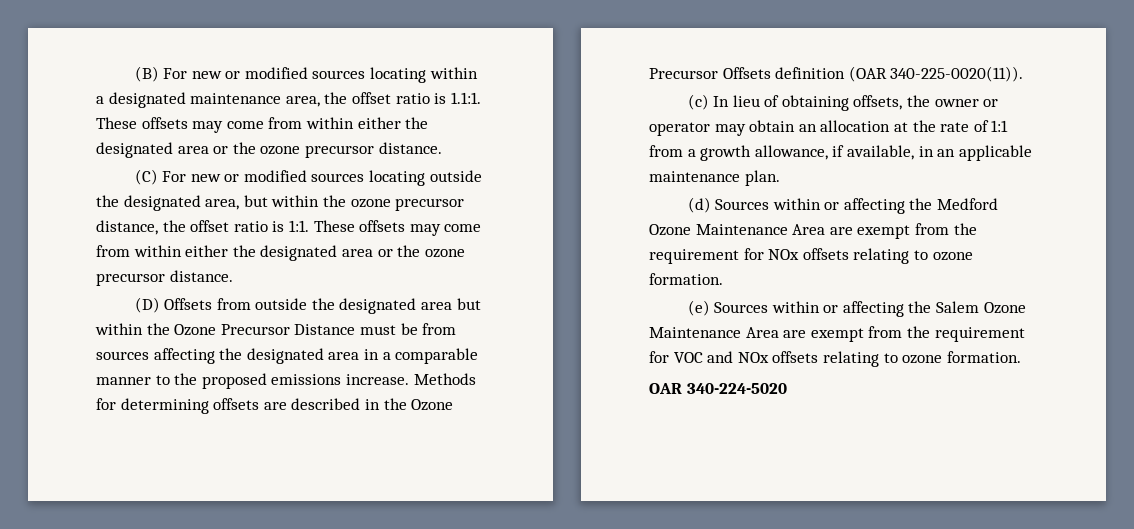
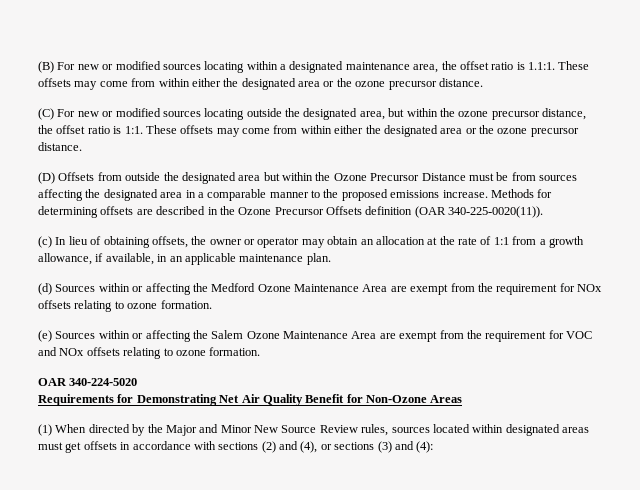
+ Requirements for Demonstrating Net Air Quality Benefit for Non-Ozone Areas
+ (1) When directed by the Major and Minor New Source Review rules, sources located within designated areas must get offsets in accordance with sections (2) and (4), or sections (3) and (4):

